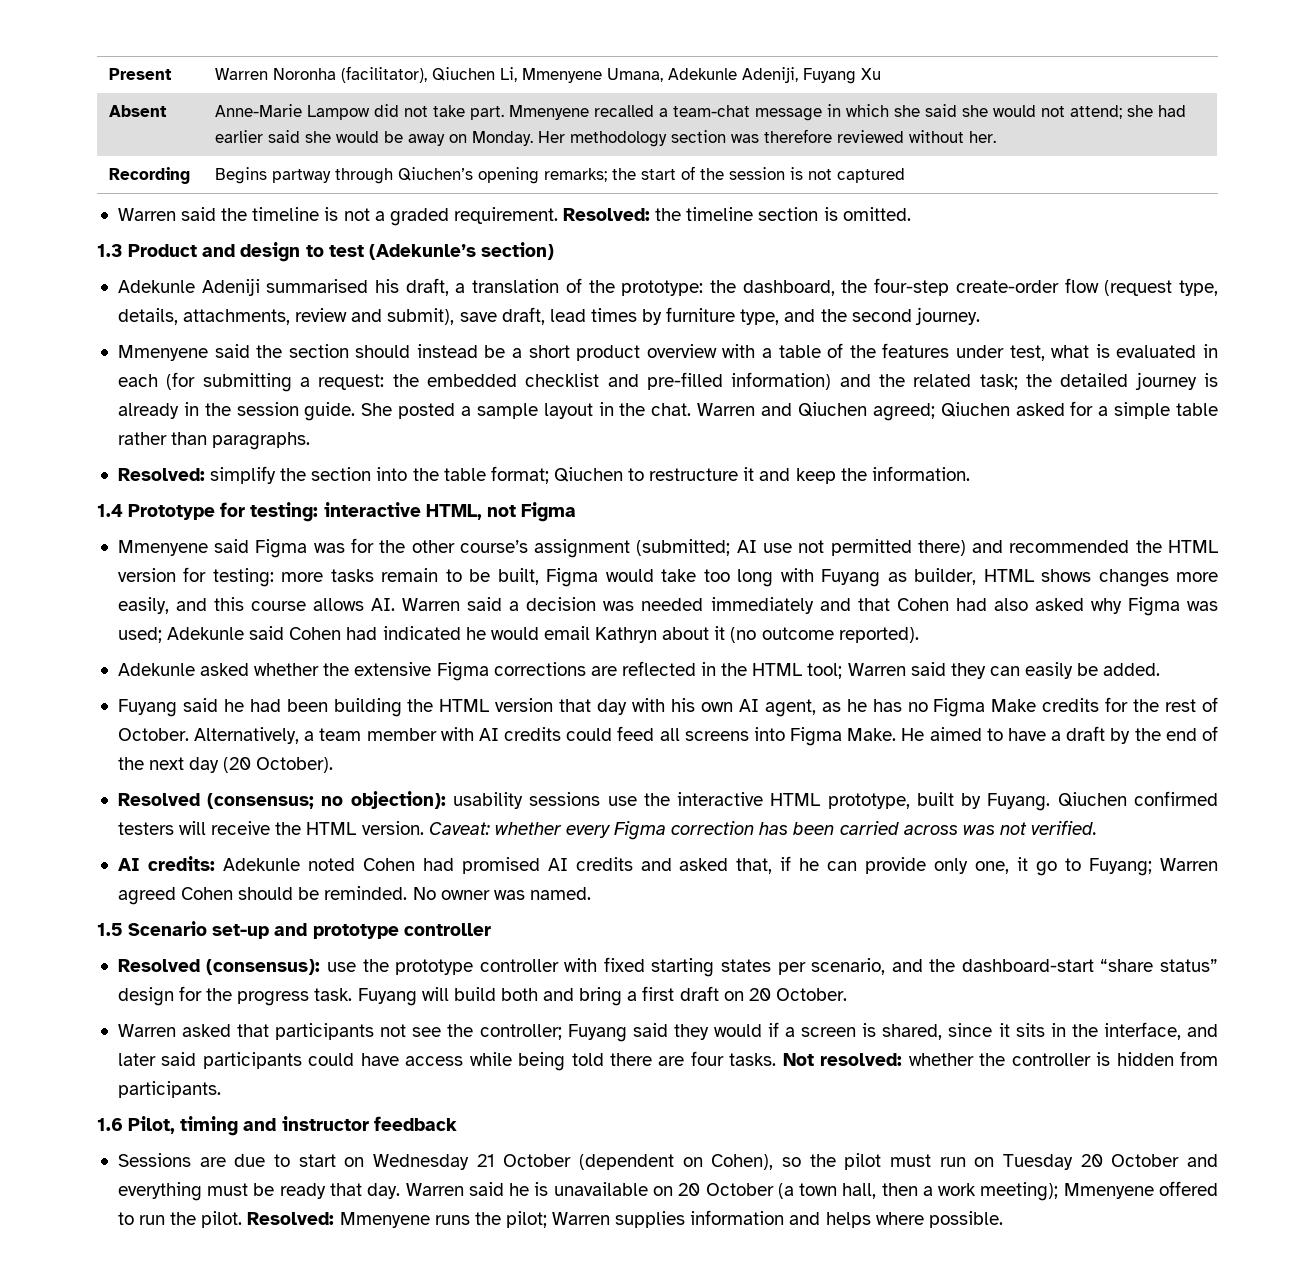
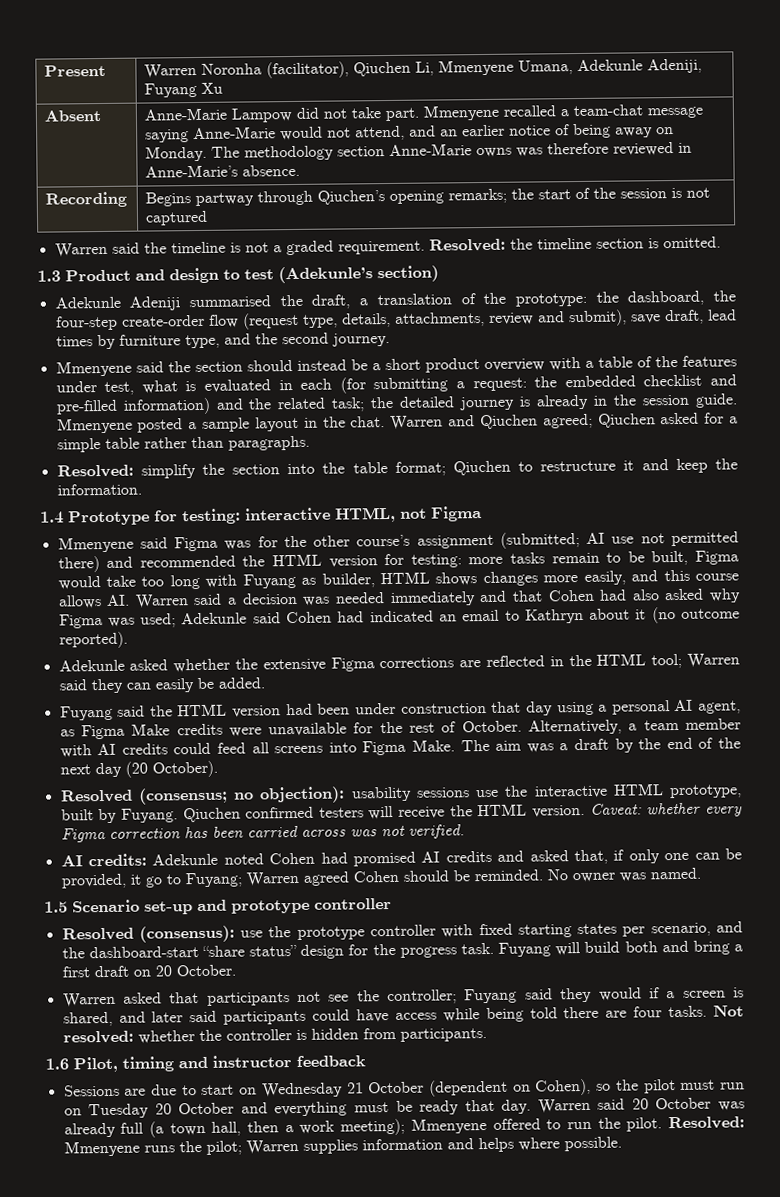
- Absent | Anne-Marie Lampow did not take part. Mmenyene recalled a team-chat message in which she said she would not attend; she had earlier said she would be away on Monday. Her methodology section was therefore reviewed without her.
+ Absent | Anne-Marie Lampow did not take part. Mmenyene recalled a team-chat message saying Anne-Marie would not attend, and an earlier notice of being away on Monday. The methodology section Anne-Marie owns was therefore reviewed in Anne-Marie’s absence.
- Adekunle Adeniji summarised his draft, a translation of the prototype: the dashboard, the four-step create-order flow (request type, details, attachments, review and submit), save draft, lead times by furniture type, and the second journey.
+ Adekunle Adeniji summarised the draft, a translation of the prototype: the dashboard, the four-step create-order flow (request type, details, attachments, review and submit), save draft, lead times by furniture type, and the second journey.
- She posted a sample layout in the chat.
+ Mmenyene posted a sample layout in the chat.
- Adekunle said Cohen had indicated he would email Kathryn about it (no outcome reported).
+ Adekunle said Cohen had indicated an email to Kathryn about it (no outcome reported).
- Fuyang said he had been building the HTML version that day with his own AI agent, as he has no Figma Make credits for the rest of October.
+ Fuyang said the HTML version had been under construction that day using a personal AI agent, as Figma Make credits were unavailable for the rest of October.
- He aimed to have a draft by the end of the next day (20 October).
+ The aim was a draft by the end of the next day (20 October).
- AI credits: Adekunle noted Cohen had promised AI credits and asked that, if he can provide only one, it go to Fuyang; Warren agreed Cohen should be reminded.
+ AI credits: Adekunle noted Cohen had promised AI credits and asked that, if only one can be provided, it go to Fuyang; Warren agreed Cohen should be reminded.
- Warren asked that participants not see the controller; Fuyang said they would if a screen is shared, since it sits in the interface, and later said participants could have access while being told there are four tasks.
+ Warren asked that participants not see the controller; Fuyang said they would if a screen is shared, and later said participants could have access while being told there are four tasks.
- Warren said he is unavailable on 20 October (a town hall, then a work meeting); Mmenyene offered to run the pilot.
+ Warren said 20 October was already full (a town hall, then a work meeting); Mmenyene offered to run the pilot.

